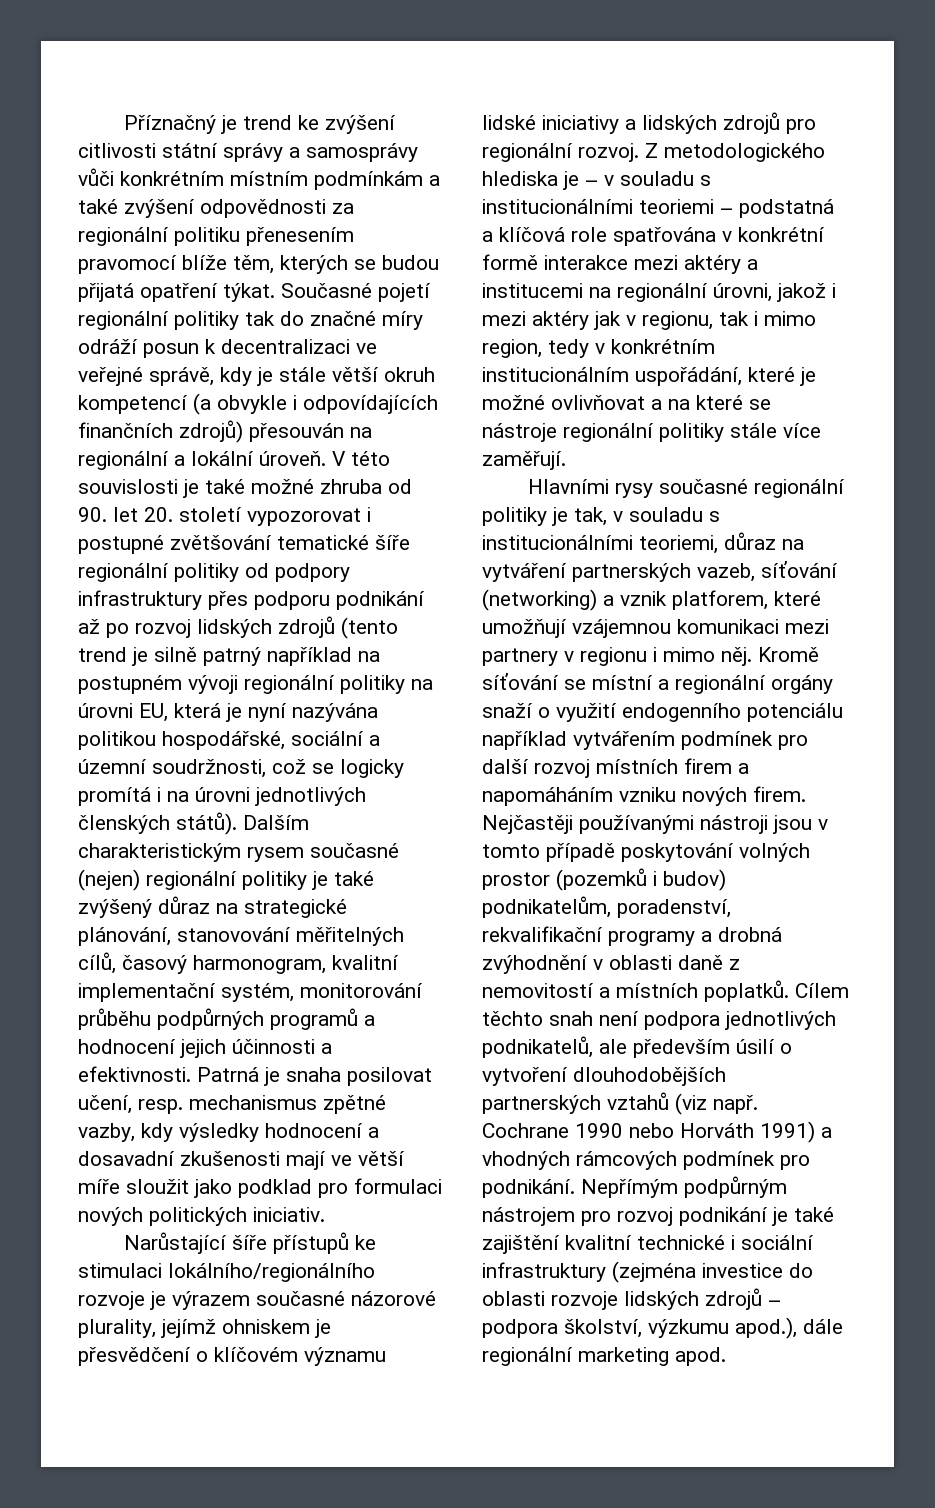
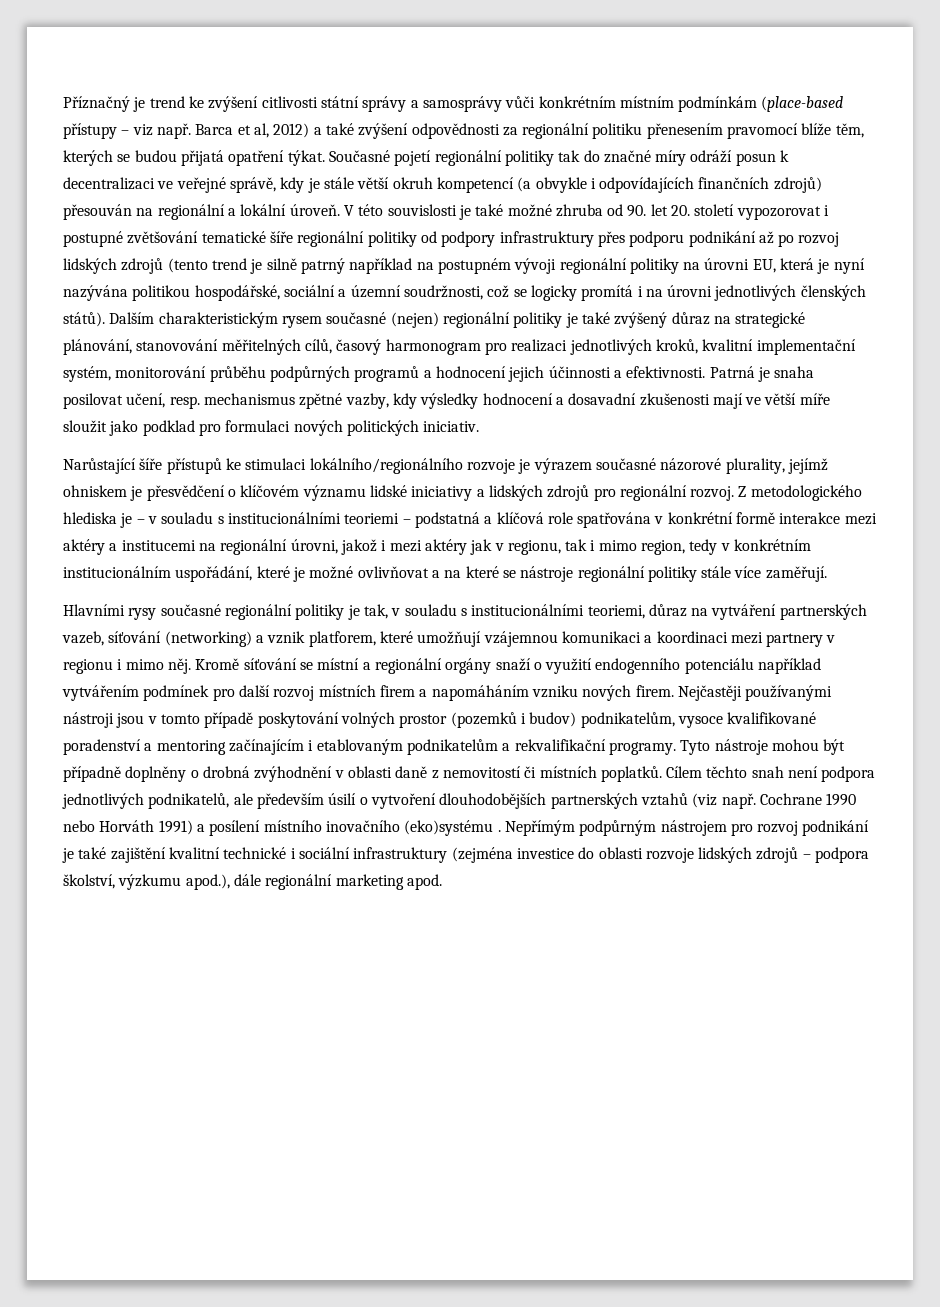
- Příznačný je trend ke zvýšení citlivosti státní správy a samosprávy vůči konkrétním místním podmínkám a také zvýšení odpovědnosti za regionální politiku přenesením pravomocí blíže těm, kterých se budou přijatá opatření týkat.
+ Příznačný je trend ke zvýšení citlivosti státní správy a samosprávy vůči konkrétním místním podmínkám (place-based přístupy – viz např. Barca et al, 2012) a také zvýšení odpovědnosti za regionální politiku přenesením pravomocí blíže těm, kterých se budou přijatá opatření týkat.
- Dalším charakteristickým rysem současné (nejen) regionální politiky je také zvýšený důraz na strategické plánování, stanovování měřitelných cílů, časový harmonogram, kvalitní implementační systém, monitorování průběhu podpůrných programů a hodnocení jejich účinnosti a efektivnosti.
+ Dalším charakteristickým rysem současné (nejen) regionální politiky je také zvýšený důraz na strategické plánování, stanovování měřitelných cílů, časový harmonogram pro realizaci jednotlivých kroků, kvalitní implementační systém, monitorování průběhu podpůrných programů a hodnocení jejich účinnosti a efektivnosti.
- Hlavními rysy současné regionální politiky je tak, v souladu s institucionálními teoriemi, důraz na vytváření partnerských vazeb, síťování (networking) a vznik platforem, které umožňují vzájemnou komunikaci mezi partnery v regionu i mimo něj.
+ Hlavními rysy současné regionální politiky je tak, v souladu s institucionálními teoriemi, důraz na vytváření partnerských vazeb, síťování (networking) a vznik platforem, které umožňují vzájemnou komunikaci a koordinaci mezi partnery v regionu i mimo něj.
- Nejčastěji používanými nástroji jsou v tomto případě poskytování volných prostor (pozemků i budov) podnikatelům, poradenství, rekvalifikační programy a drobná zvýhodnění v oblasti daně z nemovitostí a místních poplatků.
+ Nejčastěji používanými nástroji jsou v tomto případě poskytování volných prostor (pozemků i budov) podnikatelům, vysoce kvalifikované poradenství a mentoring začínajícím i etablovaným podnikatelům a rekvalifikační programy. Tyto nástroje mohou být případně doplněny o drobná zvýhodnění v oblasti daně z nemovitostí či místních poplatků.
- Cochrane 1990 nebo Horváth 1991) a vhodných rámcových podmínek pro podnikání.
+ Cochrane 1990 nebo Horváth 1991) a posílení místního inovačního (eko)systému .

